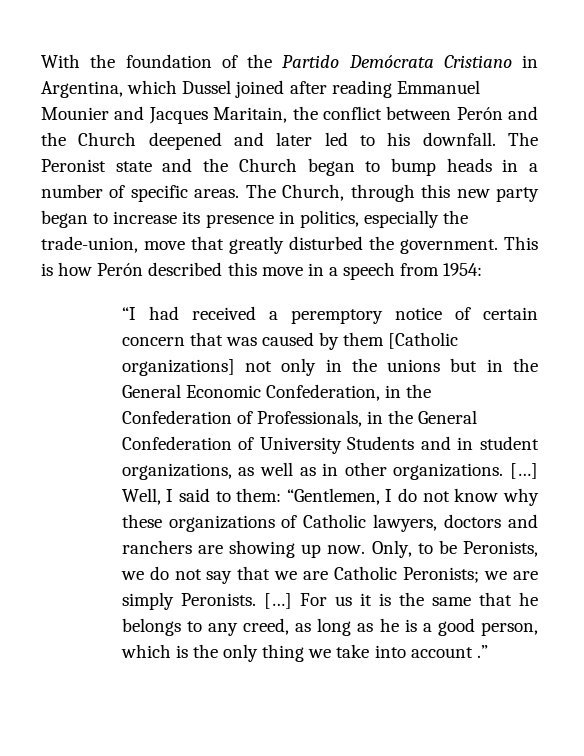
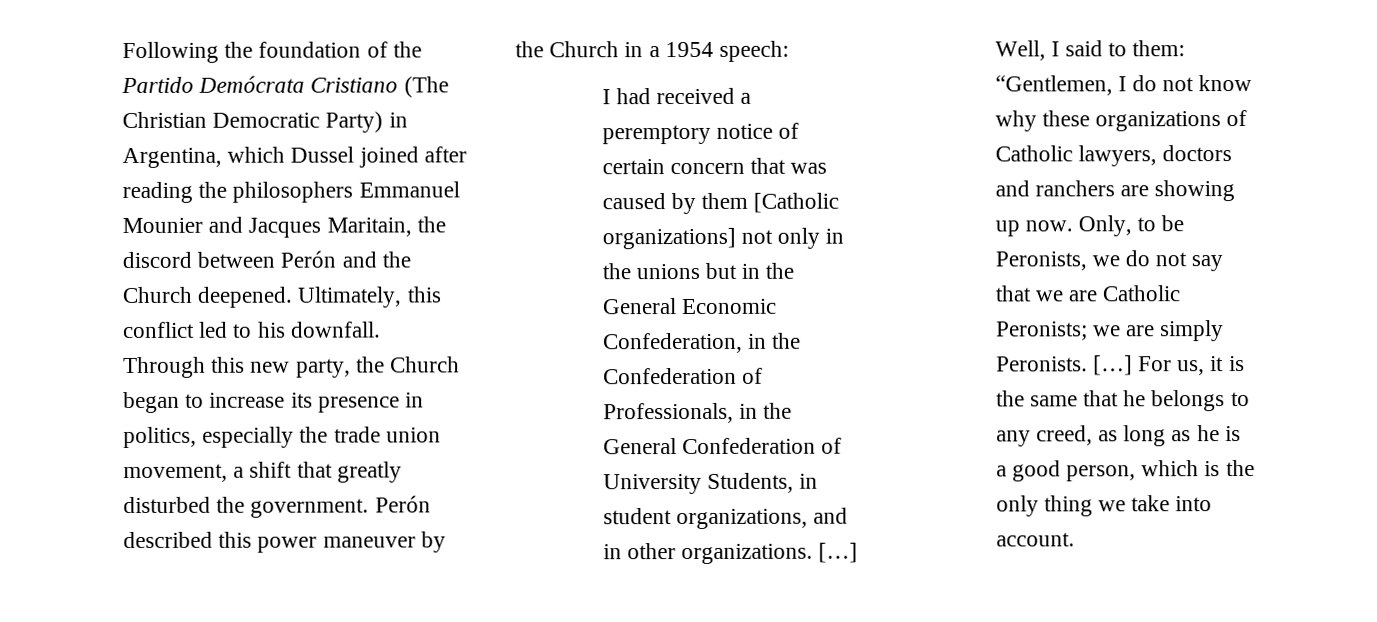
- With the foundation of the Partido Demócrata Cristiano in Argentina, which Dussel joined after reading Emmanuel Mounier and Jacques Maritain, the conflict between Perón and the Church deepened and later led to his downfall. The Peronist state and the Church began to bump heads in a number of specific areas. The Church, through this new party began to increase its presence in politics, especially the trade-union, move that greatly disturbed the government.
+ Following the foundation of the Partido Demócrata Cristiano (The Christian Democratic Party) in Argentina, which Dussel joined after reading the philosophers Emmanuel Mounier and Jacques Maritain, the discord between Perón and the Church deepened. Ultimately, this conflict led to his downfall. Through this new party, the Church began to increase its presence in politics, especially the trade union movement, a shift that greatly disturbed the government.
- This is how Perón described this move in a speech from 1954:
- “I had received a peremptory notice of certain concern that was caused by them [Catholic organizations] not only in the unions but in the General Economic Confederation, in the Confederation of Professionals, in the General Confederation of University Students and in student organizations, as well as in other organizations.
+ Perón described this power maneuver by the Church in a 1954 speech:
+ I had received a peremptory notice of certain concern that was caused by them [Catholic organizations] not only in the unions but in the General Economic Confederation, in the Confederation of Professionals, in the General Confederation of University Students, in student organizations, and in other organizations.
- For us it is the same that he belongs to any creed, as long as he is a good person, which is the only thing we take into account .”
+ For us, it is the same that he belongs to any creed, as long as he is a good person, which is the only thing we take into account.

